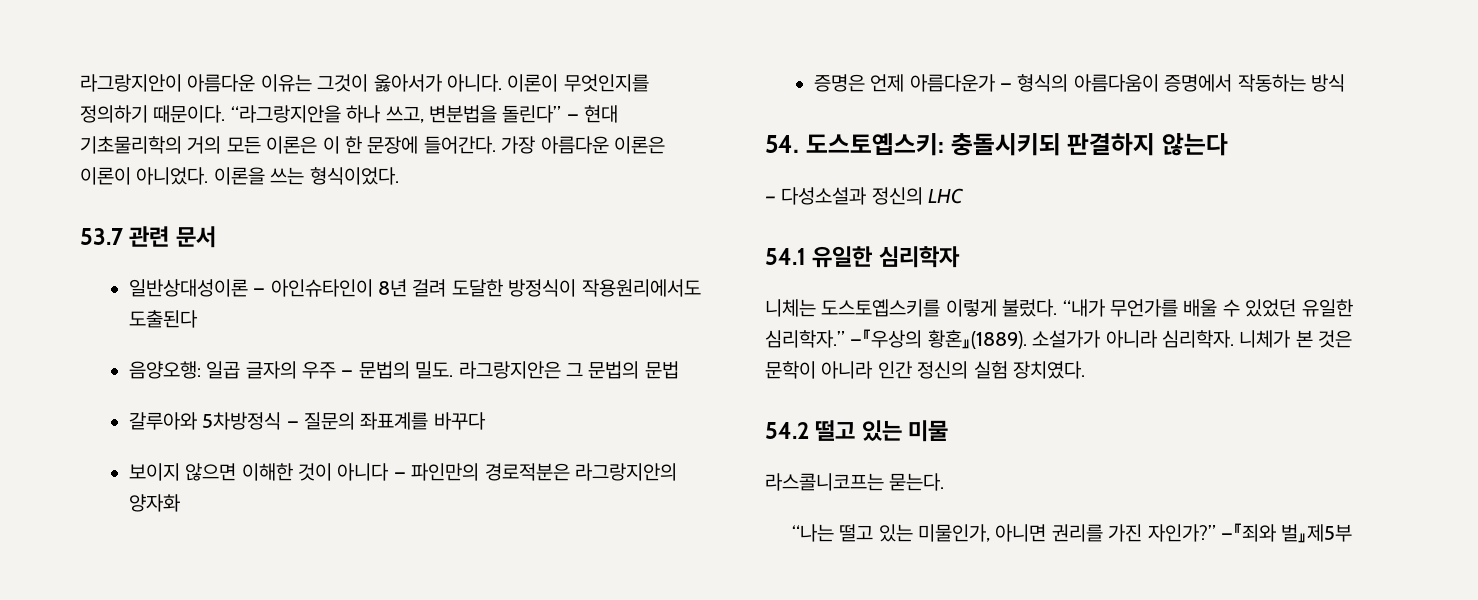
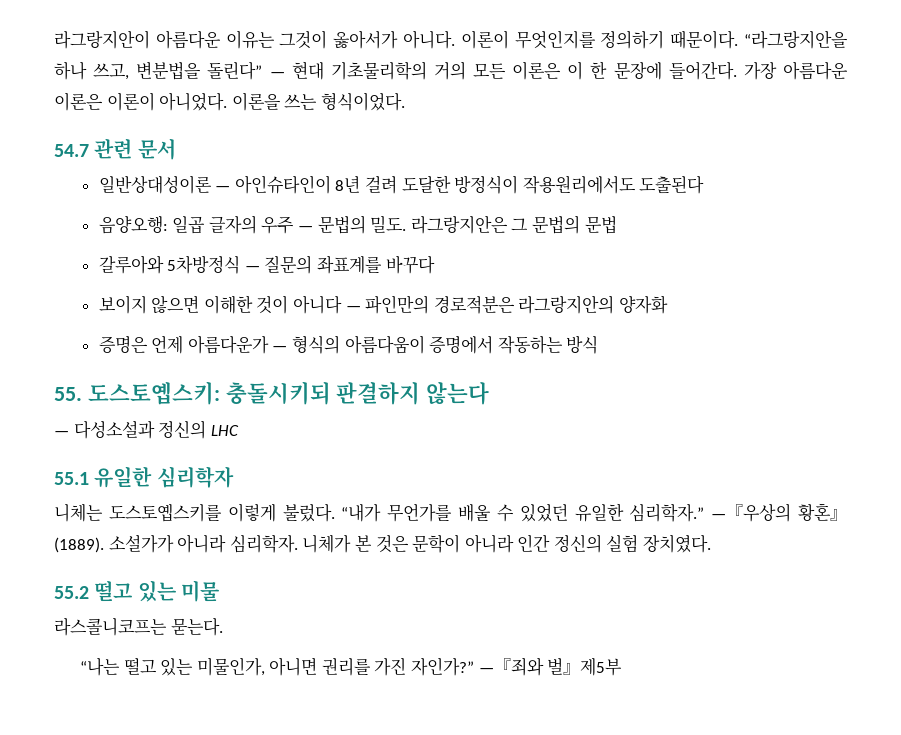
- 53.7 관련 문서
+ 54.7 관련 문서
- 54. 도스토옙스키: 충돌시키되 판결하지 않는다
+ 55. 도스토옙스키: 충돌시키되 판결하지 않는다
- 54.1 유일한 심리학자
+ 55.1 유일한 심리학자
- 54.2 떨고 있는 미물
+ 55.2 떨고 있는 미물

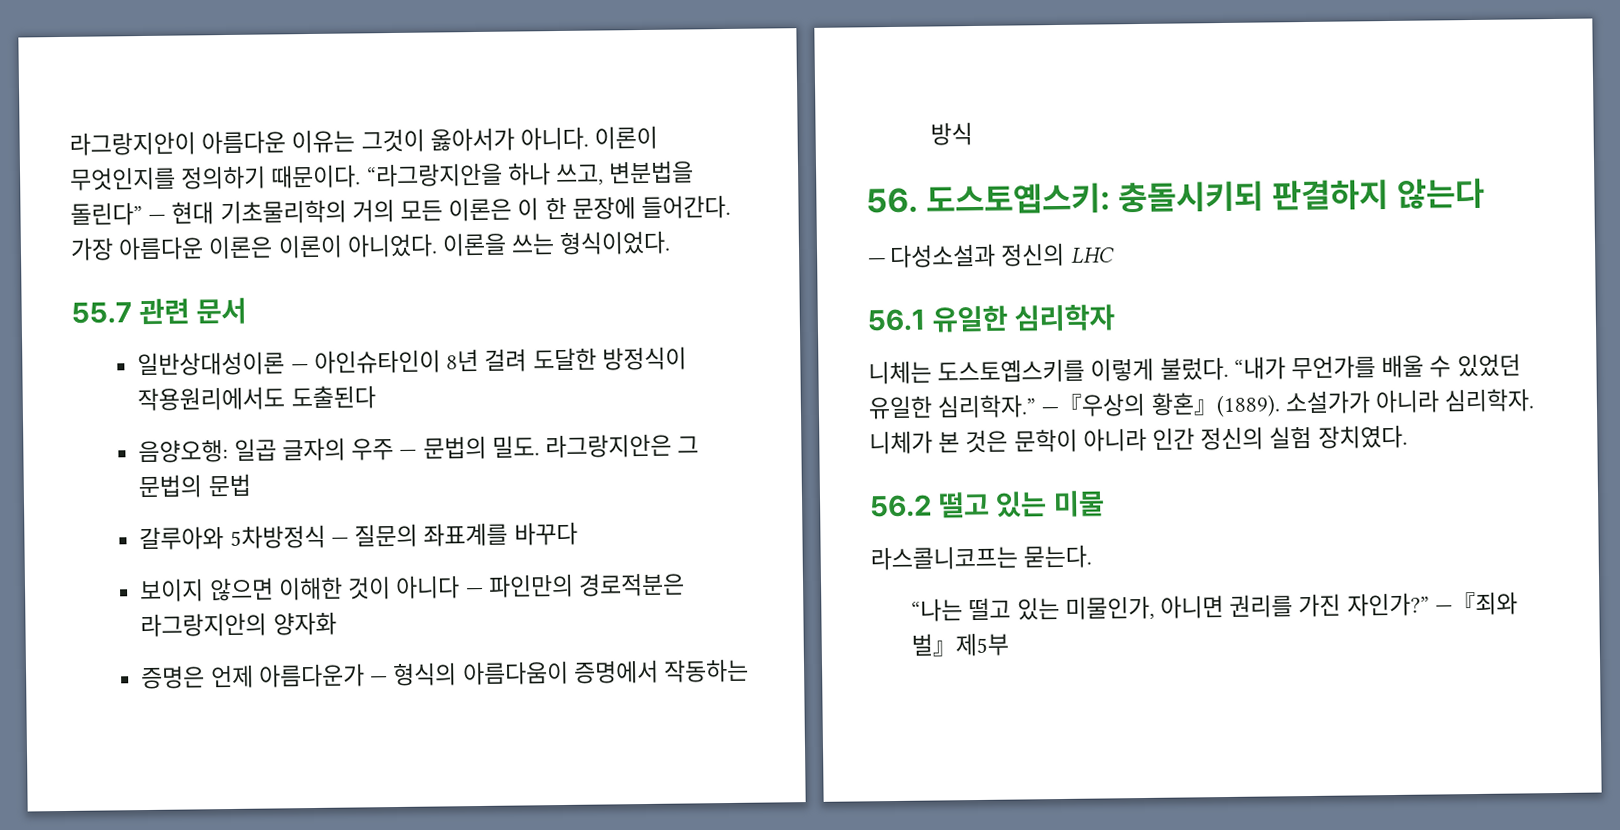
- 54.7 관련 문서
+ 55.7 관련 문서
- 55. 도스토옙스키: 충돌시키되 판결하지 않는다
+ 56. 도스토옙스키: 충돌시키되 판결하지 않는다
- 55.1 유일한 심리학자
+ 56.1 유일한 심리학자
- 55.2 떨고 있는 미물
+ 56.2 떨고 있는 미물

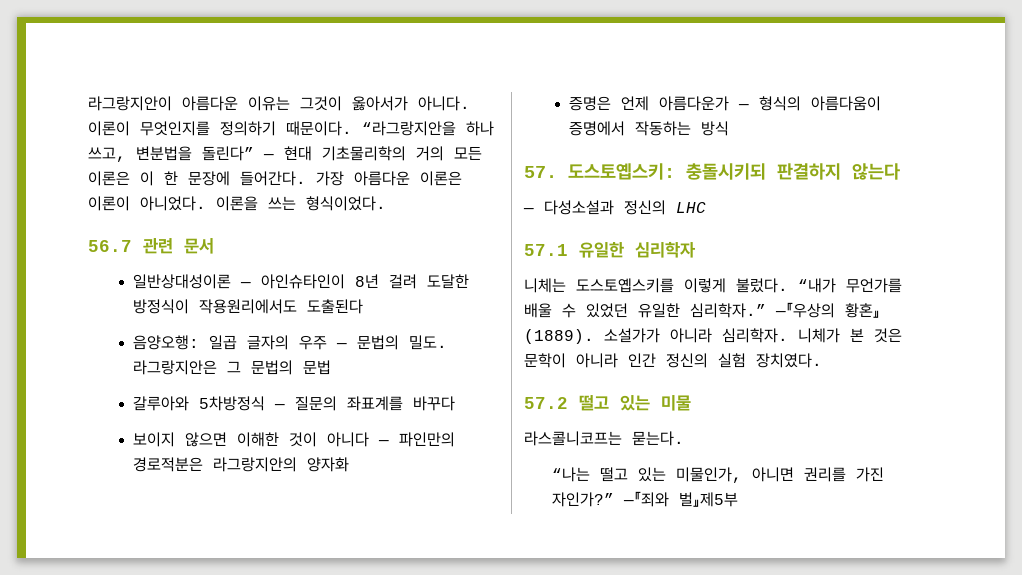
- 55.7 관련 문서
+ 56.7 관련 문서
- 56. 도스토옙스키: 충돌시키되 판결하지 않는다
+ 57. 도스토옙스키: 충돌시키되 판결하지 않는다
- 56.1 유일한 심리학자
+ 57.1 유일한 심리학자
- 56.2 떨고 있는 미물
+ 57.2 떨고 있는 미물

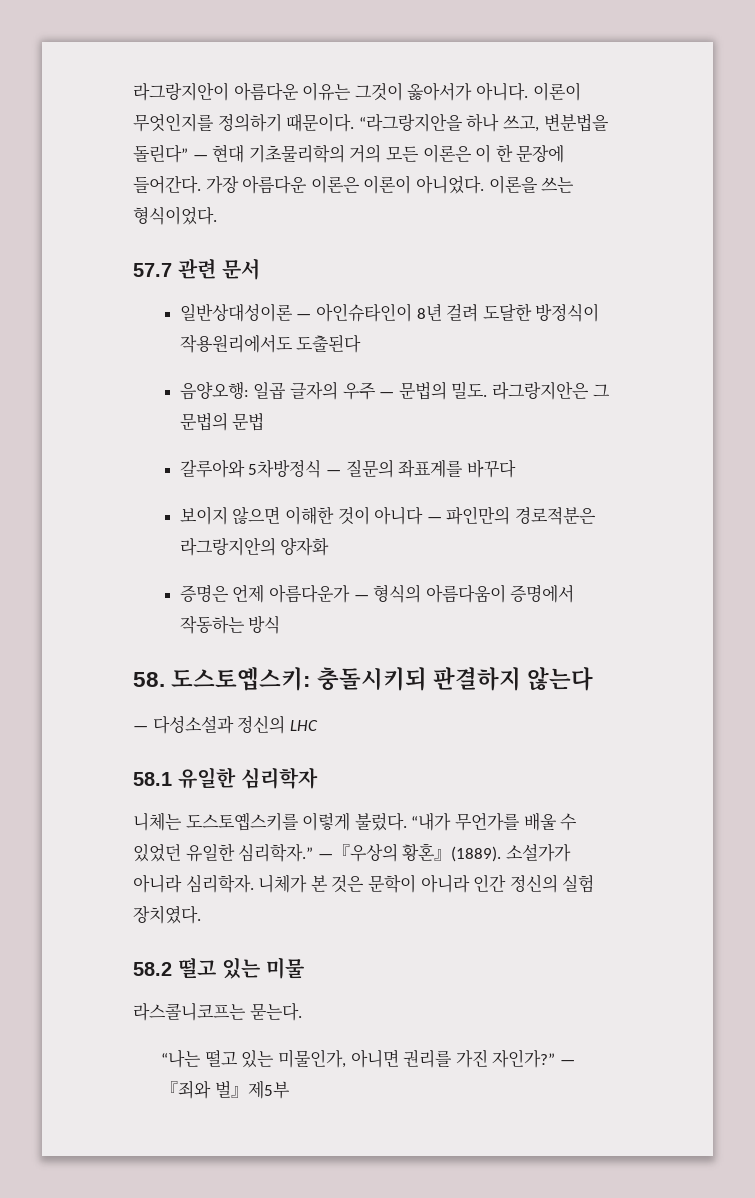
- 56.7 관련 문서
+ 57.7 관련 문서
- 57. 도스토옙스키: 충돌시키되 판결하지 않는다
+ 58. 도스토옙스키: 충돌시키되 판결하지 않는다
- 57.1 유일한 심리학자
+ 58.1 유일한 심리학자
- 57.2 떨고 있는 미물
+ 58.2 떨고 있는 미물

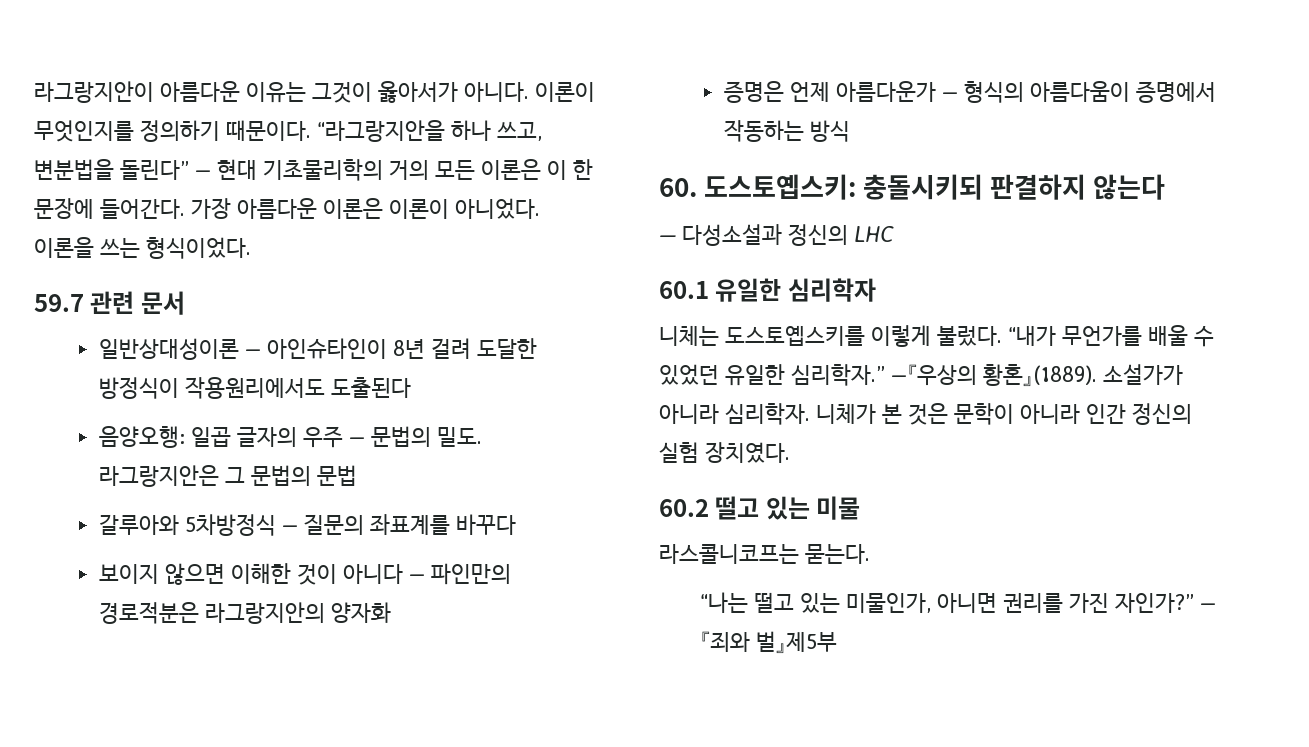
- 57.7 관련 문서
+ 59.7 관련 문서
- 58. 도스토옙스키: 충돌시키되 판결하지 않는다
+ 60. 도스토옙스키: 충돌시키되 판결하지 않는다
- 58.1 유일한 심리학자
+ 60.1 유일한 심리학자
- 58.2 떨고 있는 미물
+ 60.2 떨고 있는 미물

